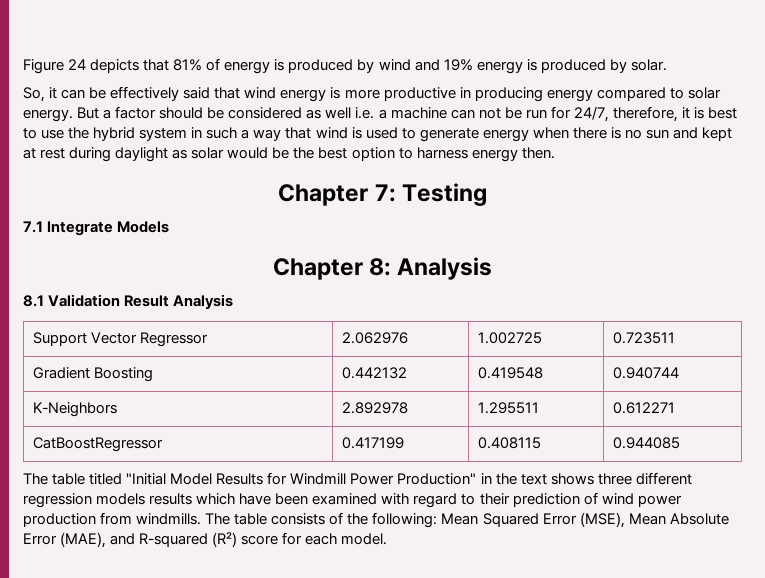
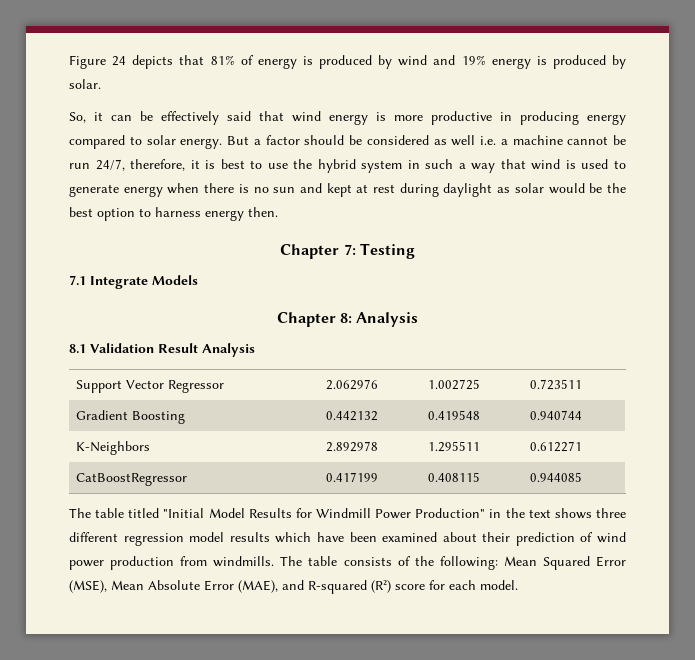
- But a factor should be considered as well i.e. a machine can not be run for 24/7, therefore, it is best to use the hybrid system in such a way that wind is used to generate energy when there is no sun and kept at rest during daylight as solar would be the best option to harness energy then.
+ But a factor should be considered as well i.e. a machine cannot be run 24/7, therefore, it is best to use the hybrid system in such a way that wind is used to generate energy when there is no sun and kept at rest during daylight as solar would be the best option to harness energy then.
- The table titled "Initial Model Results for Windmill Power Production" in the text shows three different regression models results which have been examined with regard to their prediction of wind power production from windmills.
+ The table titled "Initial Model Results for Windmill Power Production" in the text shows three different regression model results which have been examined about their prediction of wind power production from windmills.

